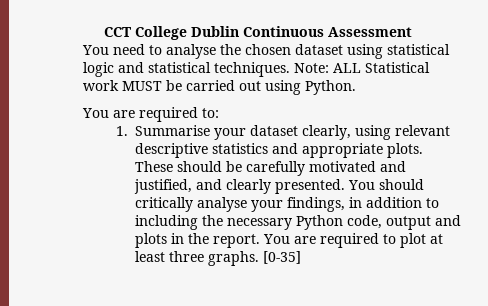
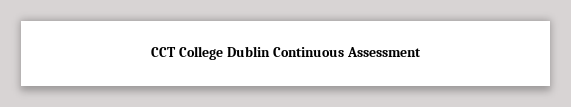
- You need to analyse the chosen dataset using statistical logic and statistical techniques. Note: ALL Statistical work MUST be carried out using Python.
- You are required to:
- 1. Summarise your dataset clearly, using relevant descriptive statistics and appropriate plots. These should be carefully motivated and justified, and clearly presented. You should critically analyse your findings, in addition to including the necessary Python code, output and plots in the report. You are required to plot at least three graphs. [0-35]

